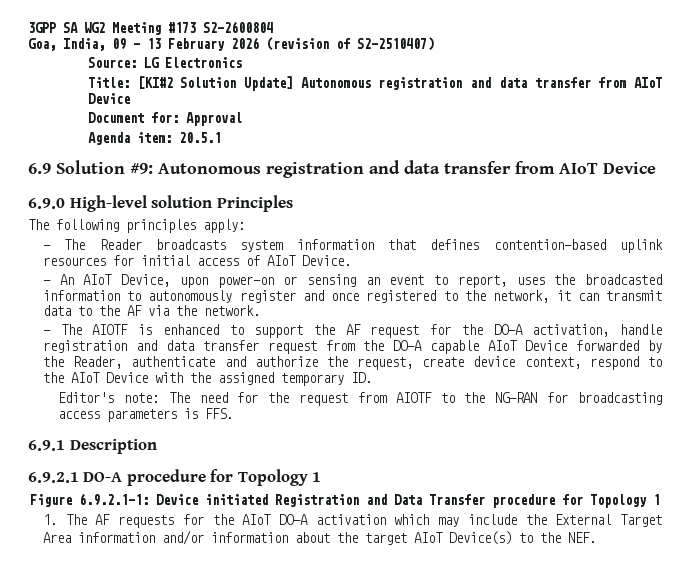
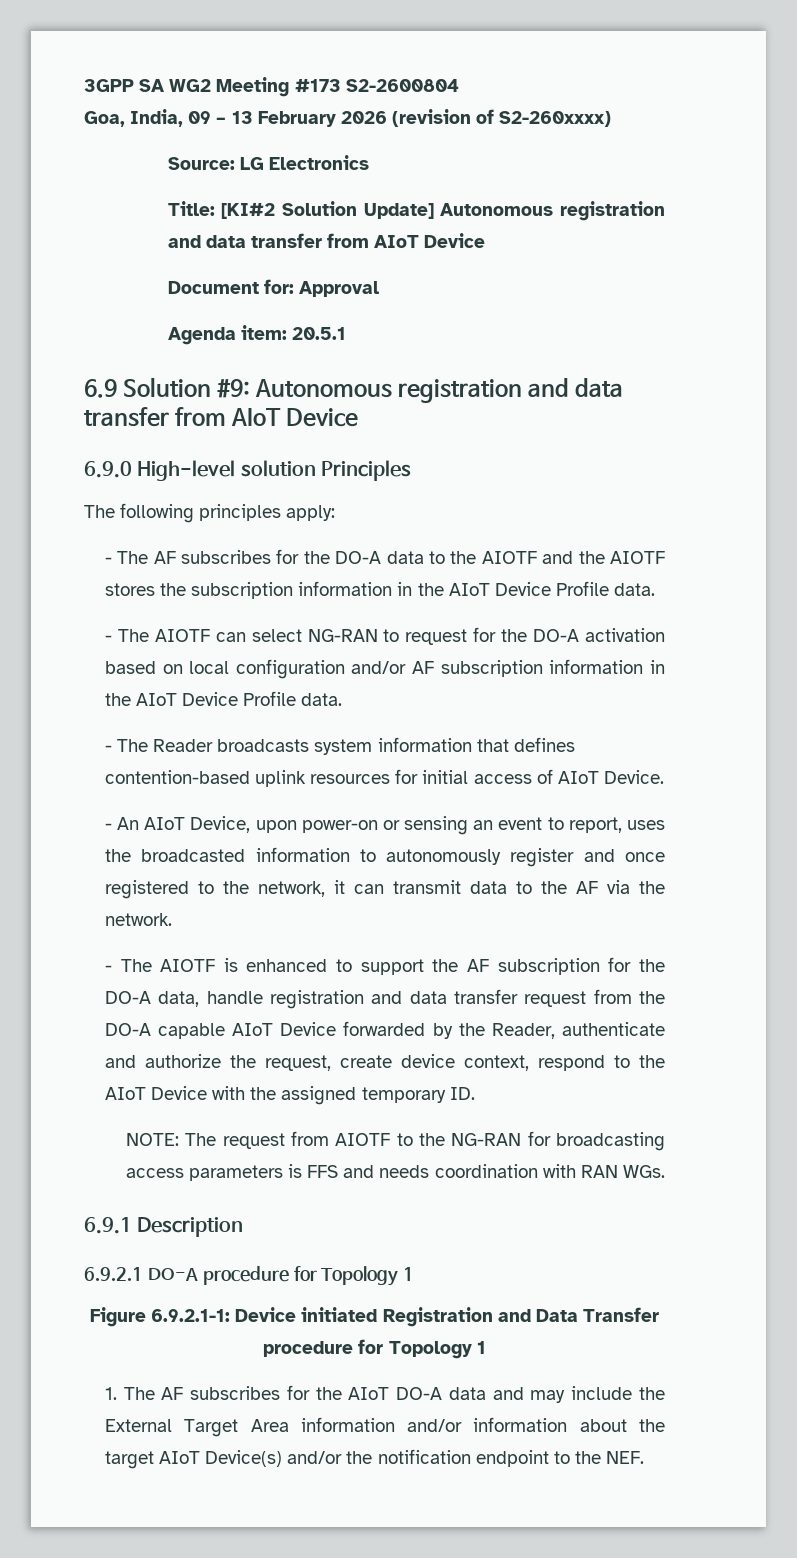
- Goa, India, 09 – 13 February 2026 (revision of S2-2510407)
+ Goa, India, 09 – 13 February 2026 (revision of S2-260xxxx)
+ - The AF subscribes for the DO-A data to the AIOTF and the AIOTF stores the subscription information in the AIoT Device Profile data.
+ - The AIOTF can select NG-RAN to request for the DO-A activation based on local configuration and/or AF subscription information in the AIoT Device Profile data.
- - The AIOTF is enhanced to support the AF request for the DO-A activation, handle registration and data transfer request from the DO-A capable AIoT Device forwarded by the Reader, authenticate and authorize the request, create device context, respond to the AIoT Device with the assigned temporary ID.
+ - The AIOTF is enhanced to support the AF subscription for the DO-A data, handle registration and data transfer request from the DO-A capable AIoT Device forwarded by the Reader, authenticate and authorize the request, create device context, respond to the AIoT Device with the assigned temporary ID.
- Editor's note: The need for the request from AIOTF to the NG-RAN for broadcasting access parameters is FFS.
+ NOTE: The request from AIOTF to the NG-RAN for broadcasting access parameters is FFS and needs coordination with RAN WGs.
- 1. The AF requests for the AIoT DO-A activation which may include the External Target Area information and/or information about the target AIoT Device(s) to the NEF.
+ 1. The AF subscribes for the AIoT DO-A data and may include the External Target Area information and/or information about the target AIoT Device(s) and/or the notification endpoint to the NEF.

